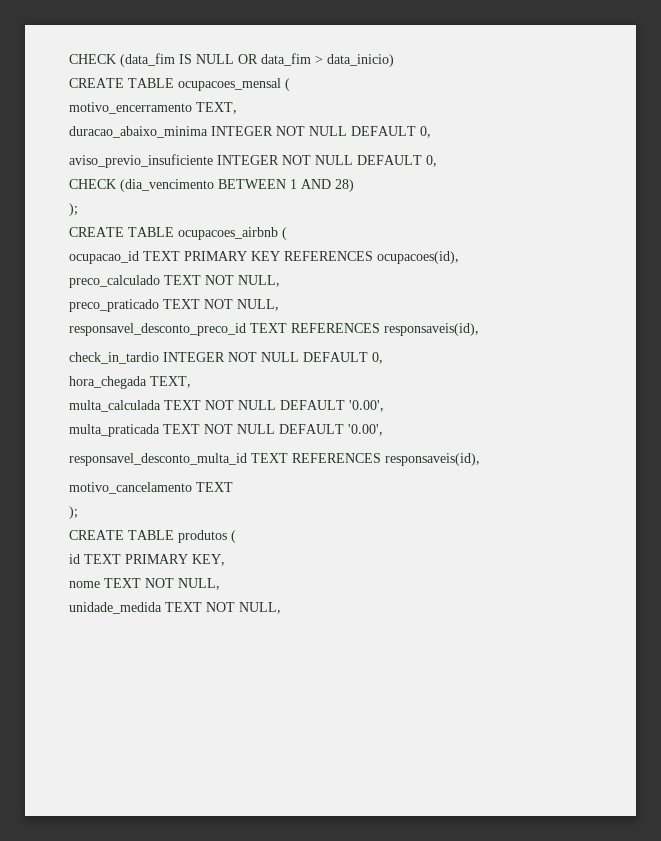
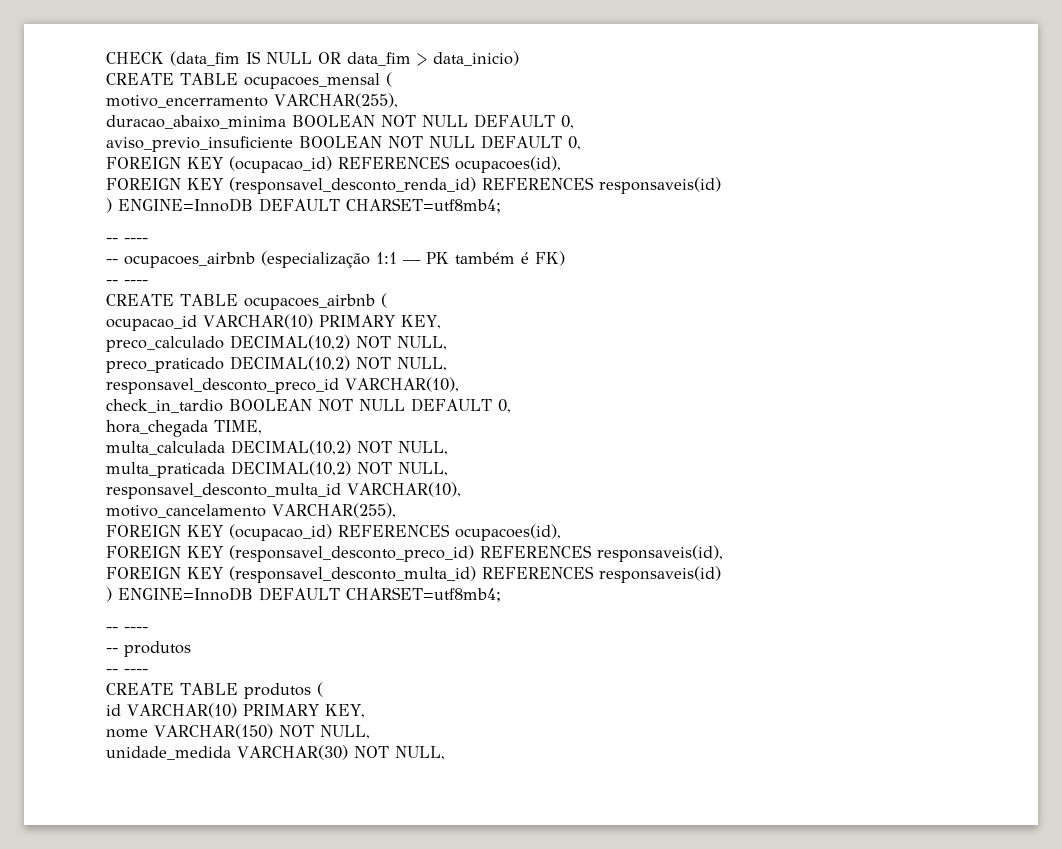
- motivo_encerramento TEXT,
+ motivo_encerramento VARCHAR(255),
- duracao_abaixo_minima INTEGER NOT NULL DEFAULT 0,
+ duracao_abaixo_minima BOOLEAN NOT NULL DEFAULT 0,
- aviso_previo_insuficiente INTEGER NOT NULL DEFAULT 0,
- CHECK (dia_vencimento BETWEEN 1 AND 28)
- );
+ aviso_previo_insuficiente BOOLEAN NOT NULL DEFAULT 0,
+ FOREIGN KEY (ocupacao_id) REFERENCES ocupacoes(id),
+ FOREIGN KEY (responsavel_desconto_renda_id) REFERENCES responsaveis(id)
+ ) ENGINE=InnoDB DEFAULT CHARSET=utf8mb4;
+ -- ----
+ -- ocupacoes_airbnb (especialização 1:1 — PK também é FK)
+ -- ----
- ocupacao_id TEXT PRIMARY KEY REFERENCES ocupacoes(id),
+ ocupacao_id VARCHAR(10) PRIMARY KEY,
- preco_calculado TEXT NOT NULL,
+ preco_calculado DECIMAL(10,2) NOT NULL,
- preco_praticado TEXT NOT NULL,
+ preco_praticado DECIMAL(10,2) NOT NULL,
- responsavel_desconto_preco_id TEXT REFERENCES responsaveis(id),
+ responsavel_desconto_preco_id VARCHAR(10),
- check_in_tardio INTEGER NOT NULL DEFAULT 0,
+ check_in_tardio BOOLEAN NOT NULL DEFAULT 0,
- hora_chegada TEXT,
+ hora_chegada TIME,
- multa_calculada TEXT NOT NULL DEFAULT '0.00',
- multa_praticada TEXT NOT NULL DEFAULT '0.00',
- responsavel_desconto_multa_id TEXT REFERENCES responsaveis(id),
- motivo_cancelamento TEXT
- );
+ multa_calculada DECIMAL(10,2) NOT NULL,
+ multa_praticada DECIMAL(10,2) NOT NULL,
+ responsavel_desconto_multa_id VARCHAR(10),
+ motivo_cancelamento VARCHAR(255),
+ FOREIGN KEY (ocupacao_id) REFERENCES ocupacoes(id),
+ FOREIGN KEY (responsavel_desconto_preco_id) REFERENCES responsaveis(id),
+ FOREIGN KEY (responsavel_desconto_multa_id) REFERENCES responsaveis(id)
+ ) ENGINE=InnoDB DEFAULT CHARSET=utf8mb4;
+ -- ----
+ -- produtos
+ -- ----
- id TEXT PRIMARY KEY,
+ id VARCHAR(10) PRIMARY KEY,
- nome TEXT NOT NULL,
+ nome VARCHAR(150) NOT NULL,
- unidade_medida TEXT NOT NULL,
+ unidade_medida VARCHAR(30) NOT NULL,

